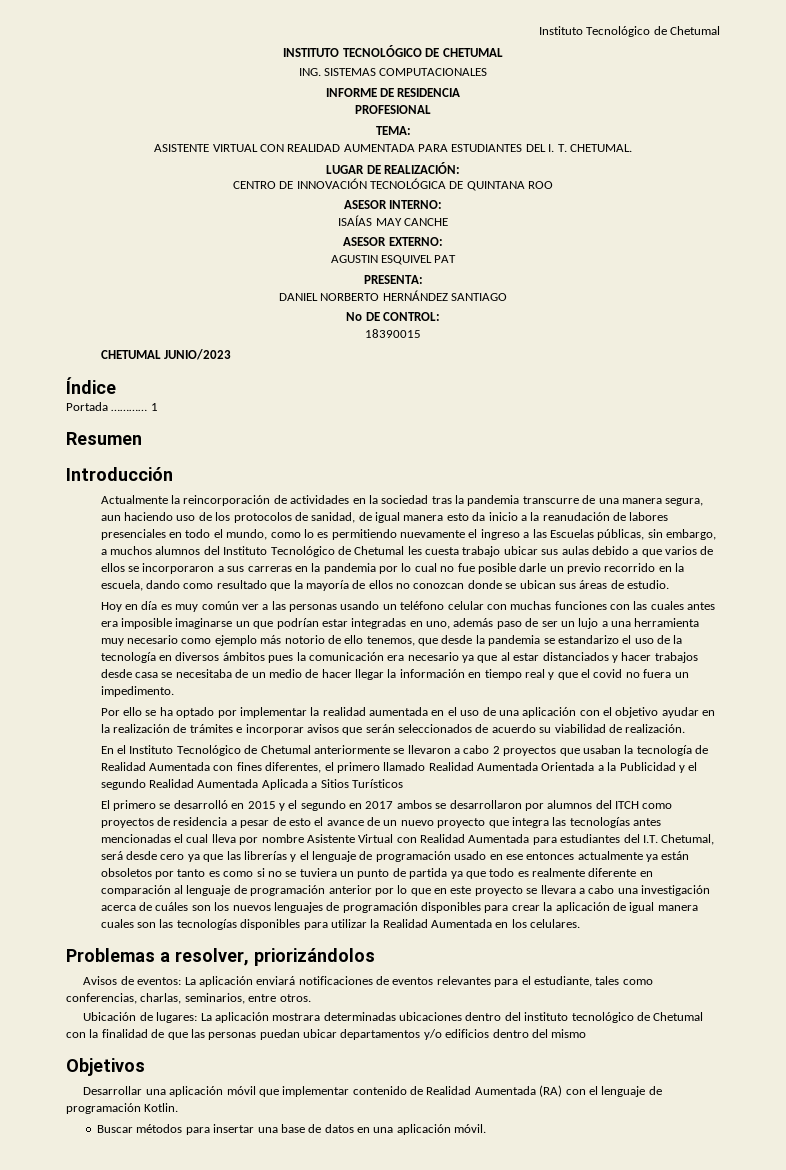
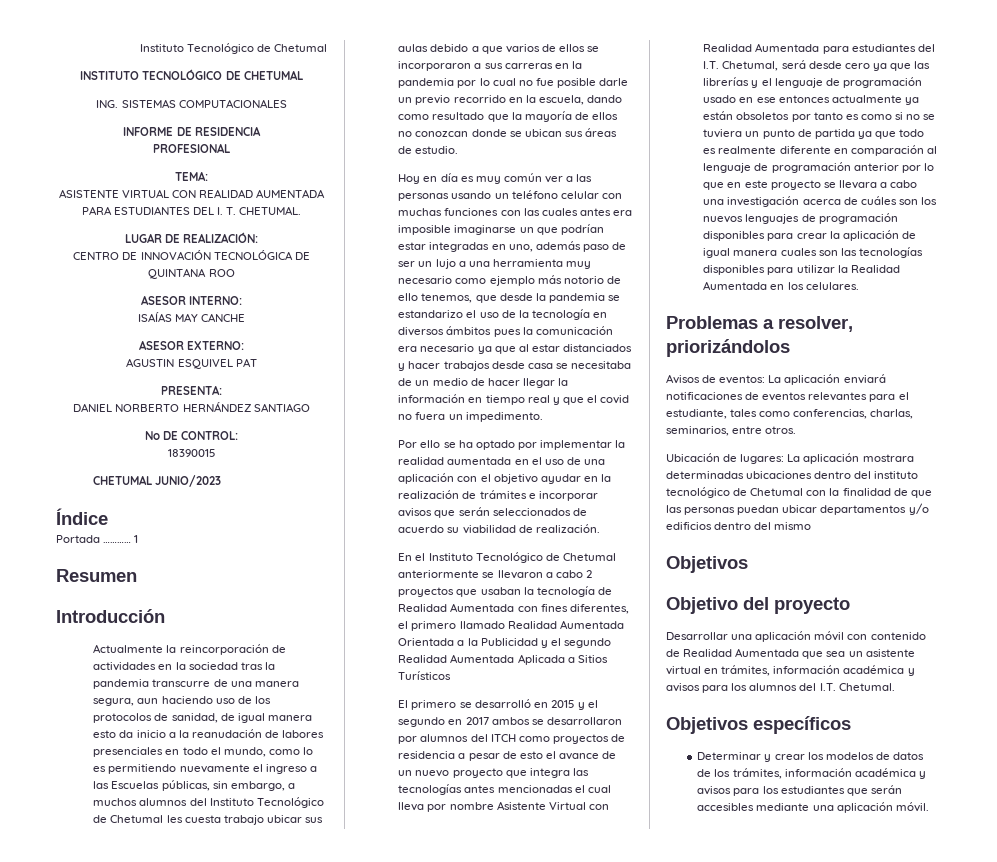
+ Objetivo del proyecto
- Desarrollar una aplicación móvil que implementar contenido de Realidad Aumentada (RA) con el lenguaje de programación Kotlin.
- Buscar métodos para insertar una base de datos en una aplicación móvil.
+ Desarrollar una aplicación móvil con contenido de Realidad Aumentada que sea un asistente virtual en trámites, información académica y avisos para los alumnos del I.T. Chetumal.
+ Objetivos específicos
+ Determinar y crear los modelos de datos de los trámites, información académica y avisos para los estudiantes que serán accesibles mediante una aplicación móvil.

